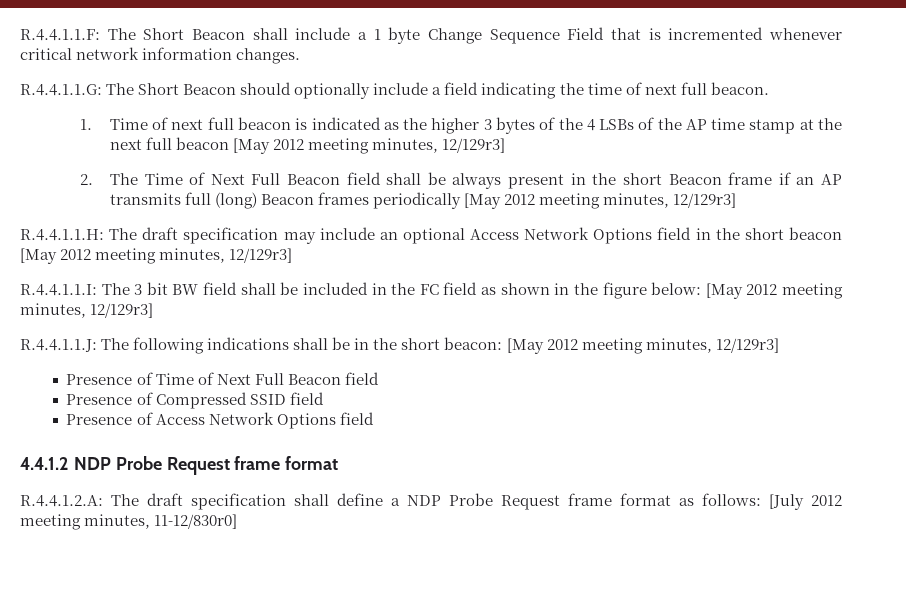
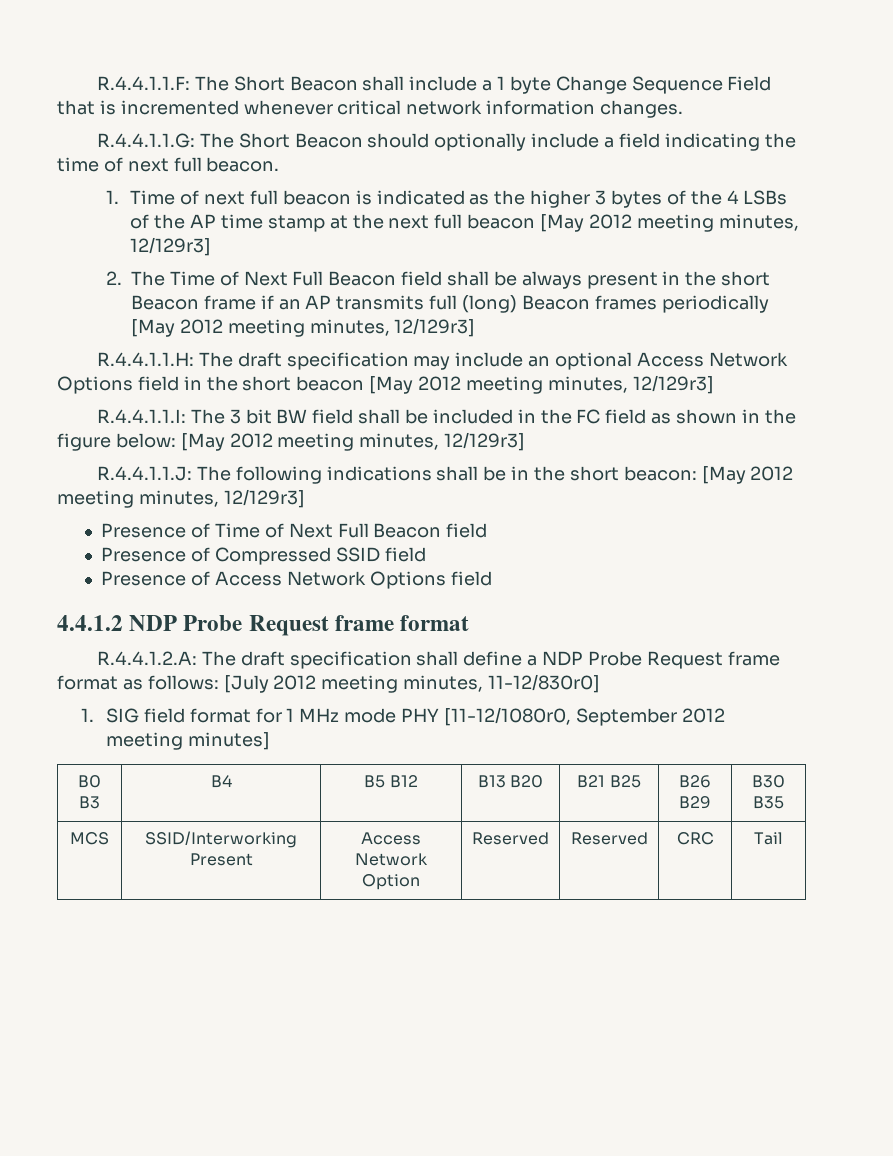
+ 1. SIG field format for 1 MHz mode PHY [11-12/1080r0, September 2012 meeting minutes]
+ B0 B3 | B4 | B5 B12 | B13 B20 | B21 B25 | B26 B29 | B30 B35
+ MCS | SSID/Interworking Present | Access Network Option | Reserved | Reserved | CRC | Tail

